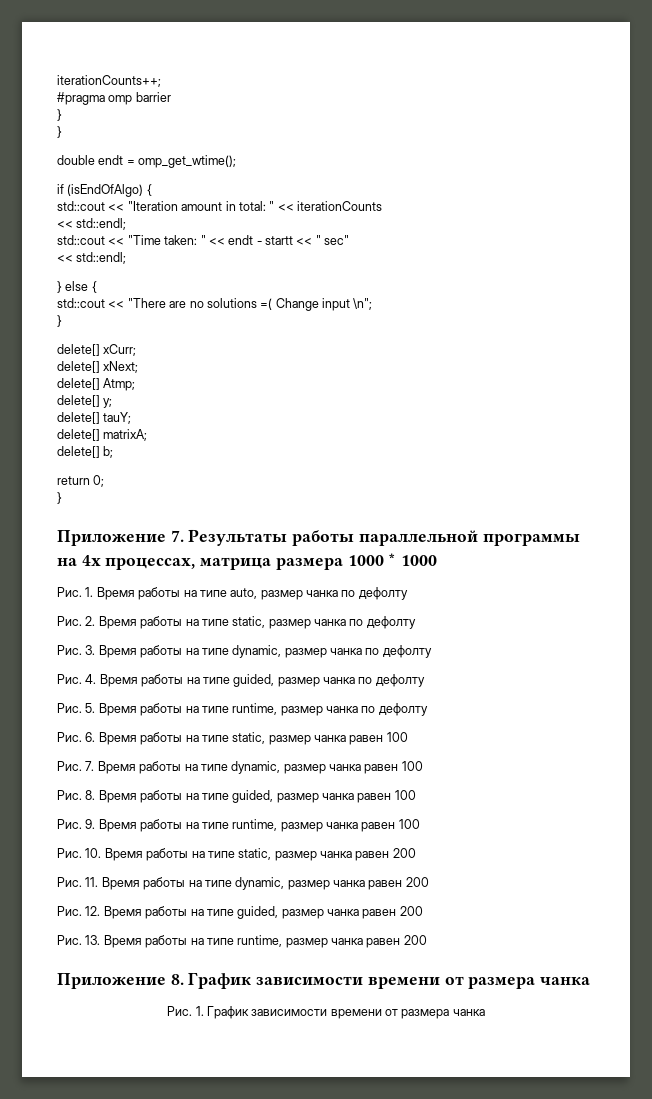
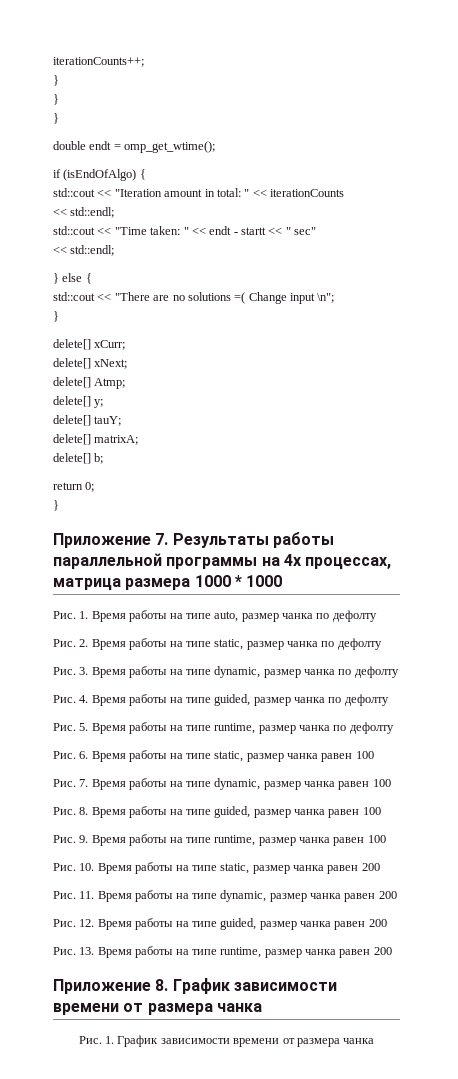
  iterationCounts++;
- #pragma omp barrier
+ }

